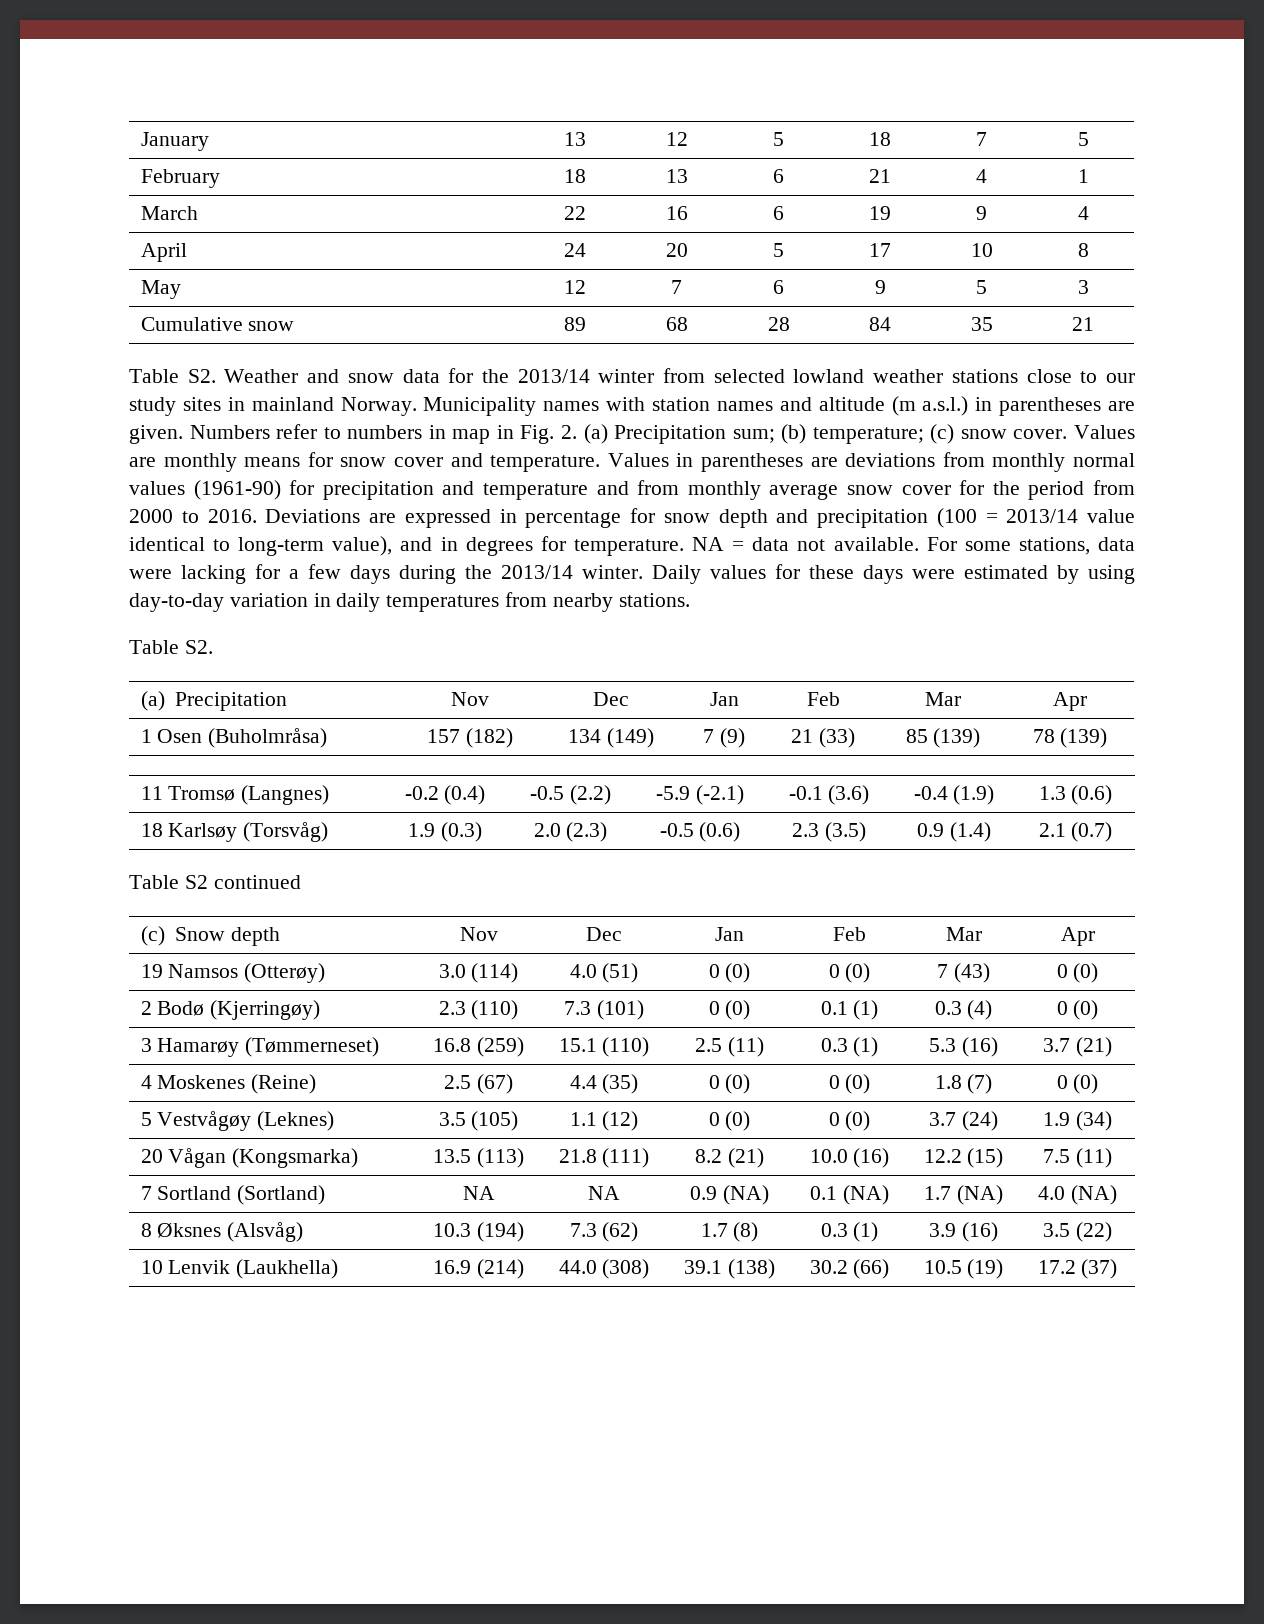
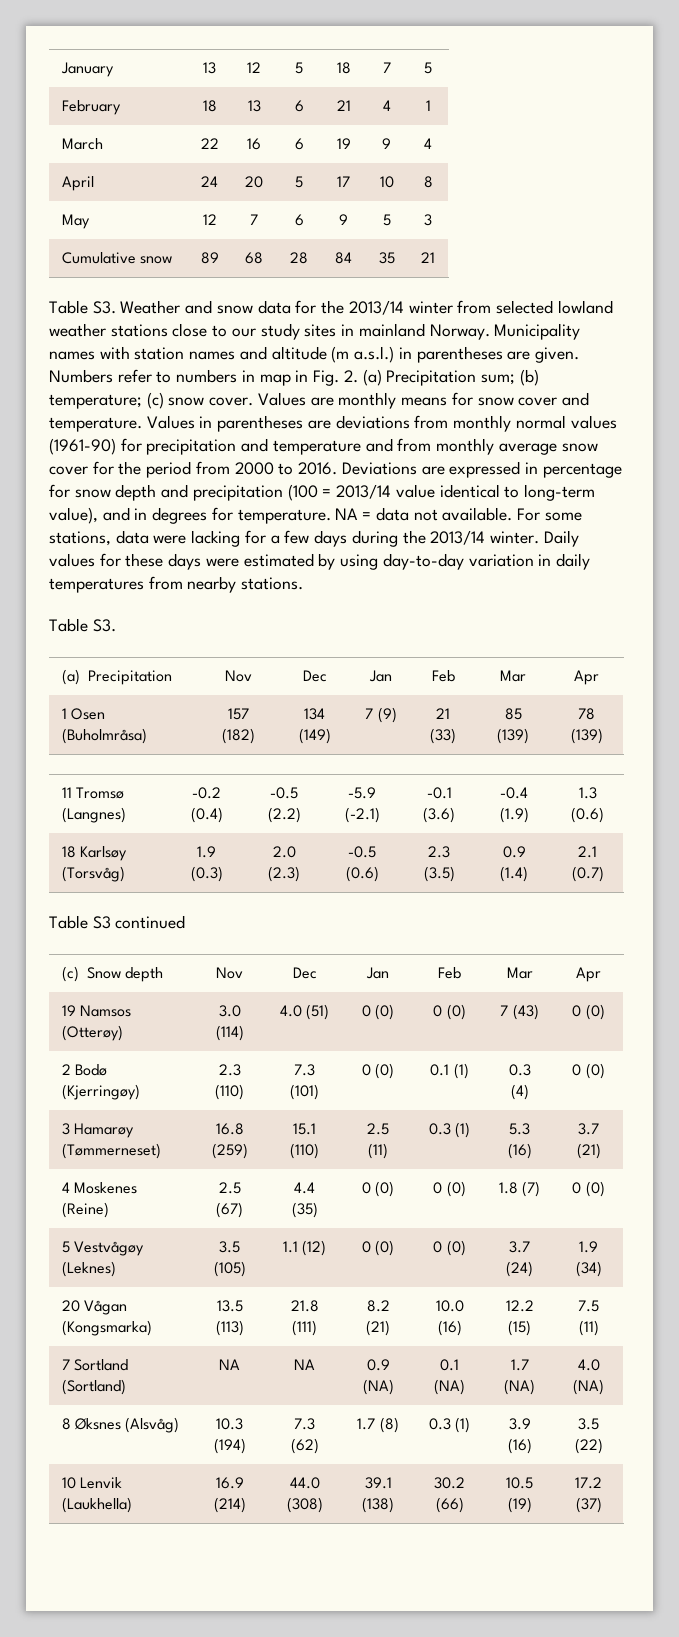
- Table S2. Weather and snow data for the 2013/14 winter from selected lowland weather stations close to our study sites in mainland Norway.
+ Table S3. Weather and snow data for the 2013/14 winter from selected lowland weather stations close to our study sites in mainland Norway.
  Daily values for these days were estimated by using day-to-day variation in daily temperatures from nearby stations.
- Table S2.
+ Table S3.
- Table S2 continued
+ Table S3 continued

